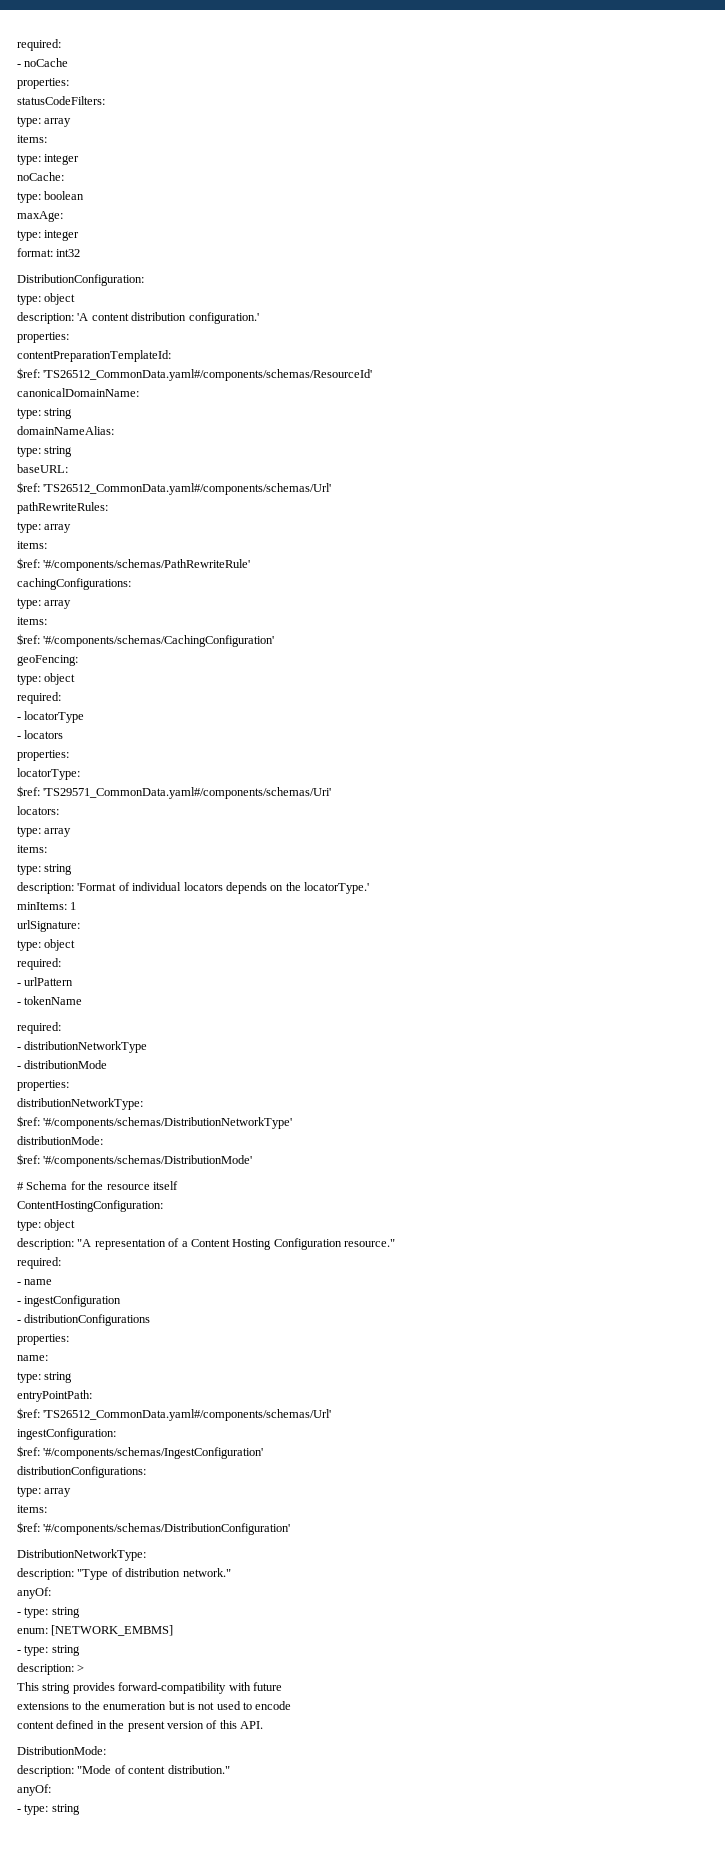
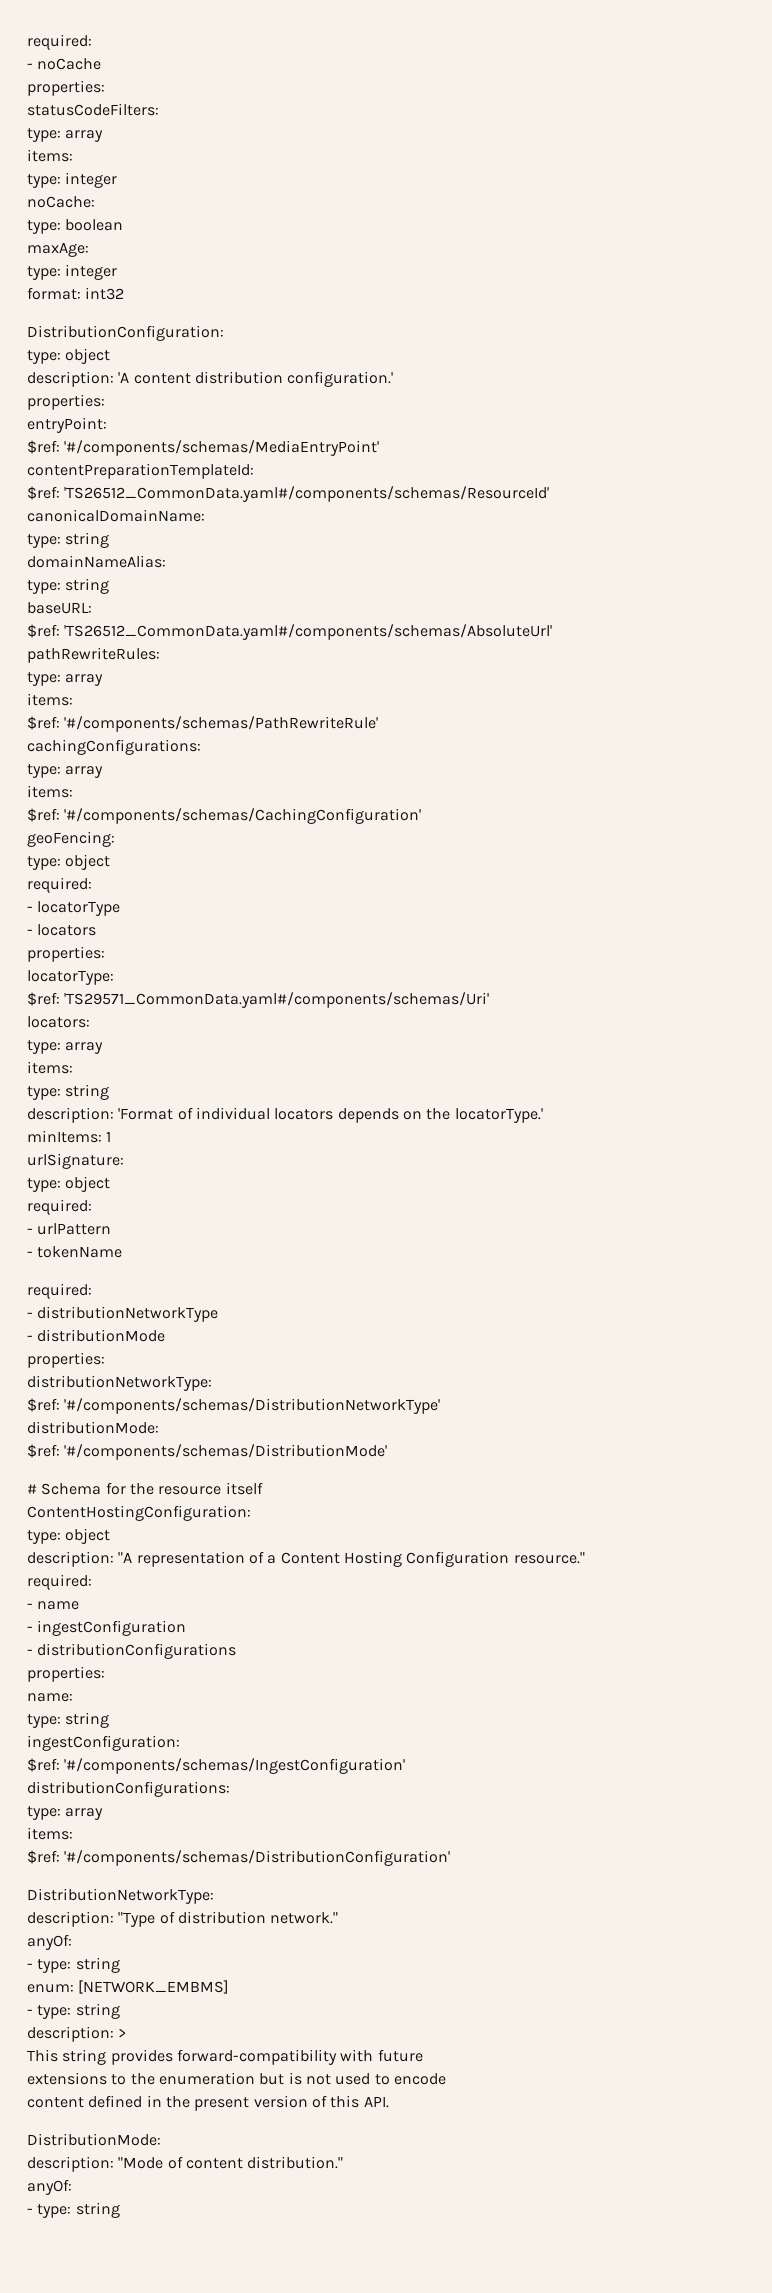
+ entryPoint:
+ $ref: '#/components/schemas/MediaEntryPoint'
  baseURL:
- $ref: 'TS26512_CommonData.yaml#/components/schemas/Url'
+ $ref: 'TS26512_CommonData.yaml#/components/schemas/AbsoluteUrl'
- entryPointPath:
- $ref: 'TS26512_CommonData.yaml#/components/schemas/Url'

